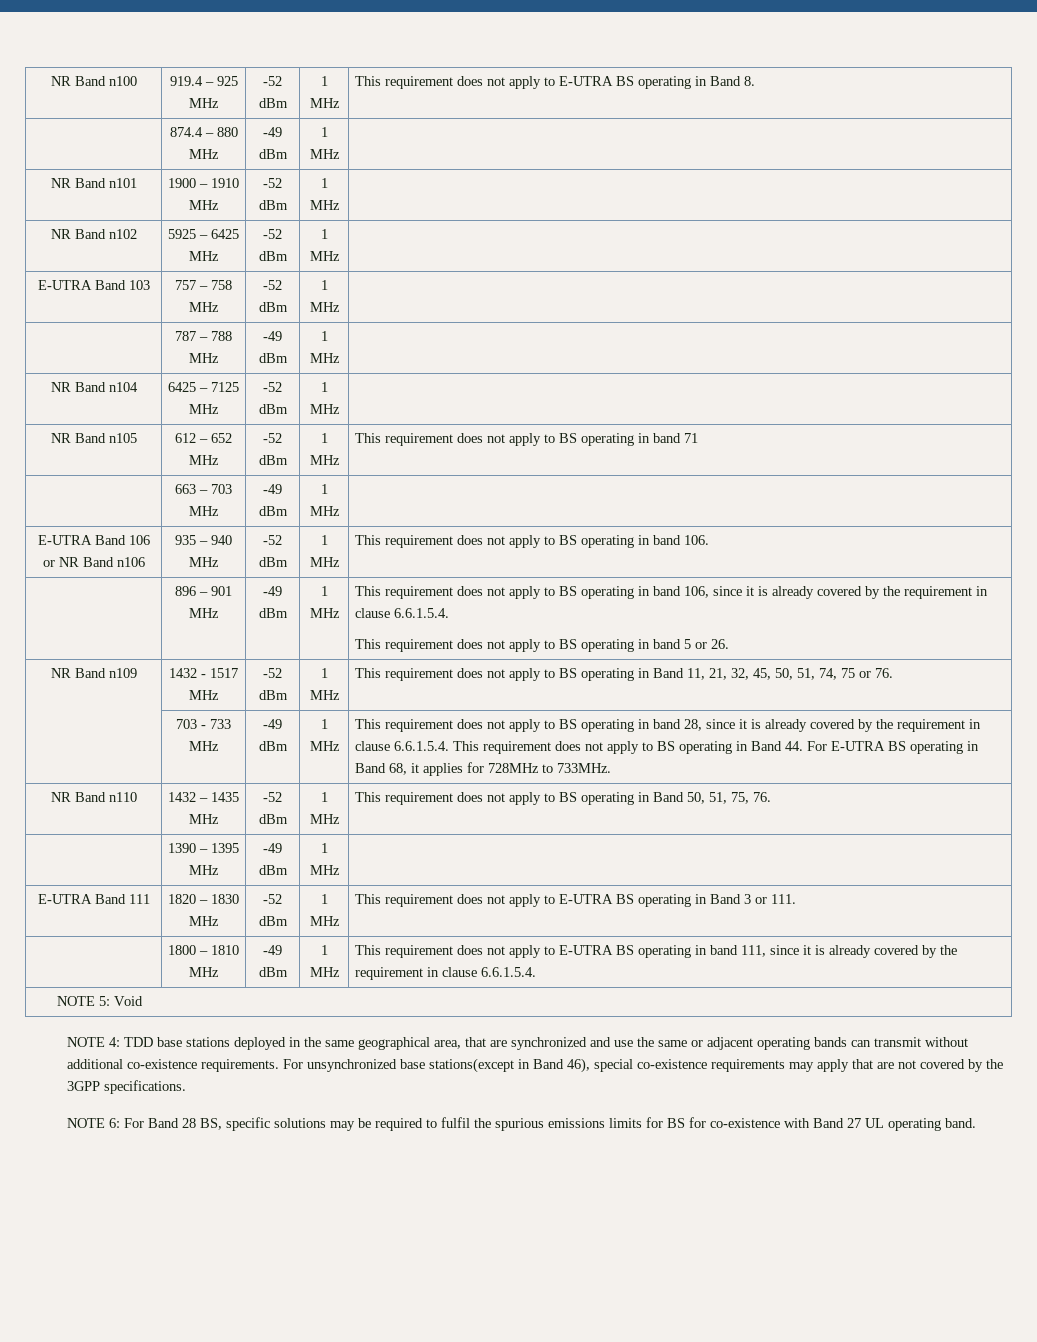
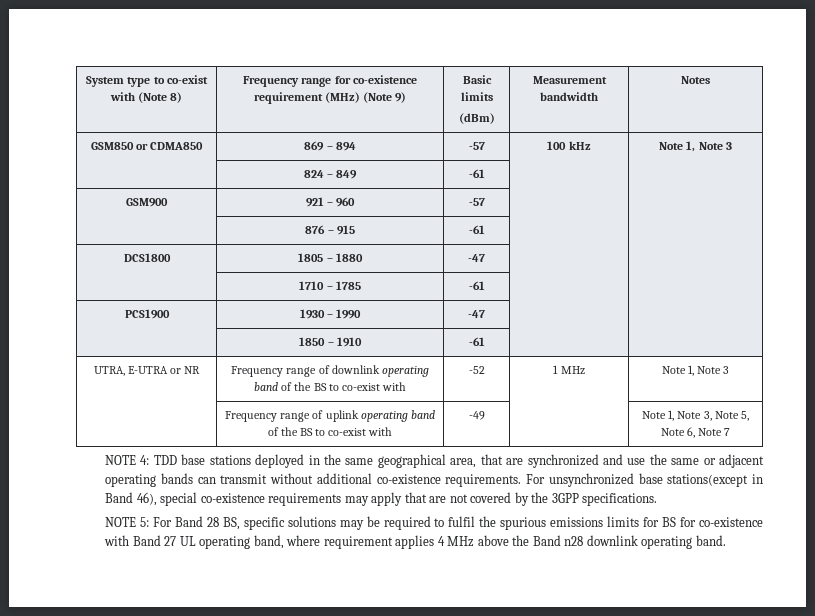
- NR Band n100 | 919.4 – 925 MHz | -52 dBm | 1 MHz | This requirement does not apply to E-UTRA BS operating in Band 8.
- | 874.4 – 880 MHz | -49 dBm | 1 MHz |
- NR Band n101 | 1900 – 1910 MHz | -52 dBm | 1 MHz |
- NR Band n102 | 5925 – 6425 MHz | -52 dBm | 1 MHz |
- E-UTRA Band 103 | 757 – 758 MHz | -52 dBm | 1 MHz |
- | 787 – 788 MHz | -49 dBm | 1 MHz |
- NR Band n104 | 6425 – 7125 MHz | -52 dBm | 1 MHz |
- NR Band n105 | 612 – 652 MHz | -52 dBm | 1 MHz | This requirement does not apply to BS operating in band 71
- | 663 – 703 MHz | -49 dBm | 1 MHz |
- E-UTRA Band 106 or NR Band n106 | 935 – 940 MHz | -52 dBm | 1 MHz | This requirement does not apply to BS operating in band 106.
- | 896 – 901 MHz | -49 dBm | 1 MHz | This requirement does not apply to BS operating in band 106, since it is already covered by the requirement in clause 6.6.1.5.4.
- This requirement does not apply to BS operating in band 5 or 26.
- NR Band n109 | 1432 - 1517 MHz | -52 dBm | 1 MHz | This requirement does not apply to BS operating in Band 11, 21, 32, 45, 50, 51, 74, 75 or 76.
- | 703 - 733 MHz | -49 dBm | 1 MHz | This requirement does not apply to BS operating in band 28, since it is already covered by the requirement in clause 6.6.1.5.4. This requirement does not apply to BS operating in Band 44. For E-UTRA BS operating in Band 68, it applies for 728MHz to 733MHz.
- NR Band n110 | 1432 – 1435 MHz | -52 dBm | 1 MHz | This requirement does not apply to BS operating in Band 50, 51, 75, 76.
- | 1390 – 1395 MHz | -49 dBm | 1 MHz |
- E-UTRA Band 111 | 1820 – 1830 MHz | -52 dBm | 1 MHz | This requirement does not apply to E-UTRA BS operating in Band 3 or 111.
- | 1800 – 1810 MHz | -49 dBm | 1 MHz | This requirement does not apply to E-UTRA BS operating in band 111, since it is already covered by the requirement in clause 6.6.1.5.4.
- NOTE 5: Void
+ System type to co-exist with (Note 8) | Frequency range for co-existence requirement (MHz) (Note 9) | Basic limits
+ (dBm) | Measurement bandwidth | Notes
+ GSM850 or CDMA850 | 869 – 894 | -57 | 100 kHz | Note 1, Note 3
+ | 824 – 849 | -61 | |
+ GSM900 | 921 – 960 | -57 | |
+ | 876 – 915 | -61 | |
+ DCS1800 | 1805 – 1880 | -47 | |
+ | 1710 – 1785 | -61 | |
+ PCS1900 | 1930 – 1990 | -47 | |
+ | 1850 – 1910 | -61 | |
+ UTRA, E-UTRA or NR | Frequency range of downlink operating band of the BS to co-exist with | -52 | 1 MHz | Note 1, Note 3
+ | Frequency range of uplink operating band of the BS to co-exist with | -49 | | Note 1, Note 3, Note 5, Note 6, Note 7
- NOTE 6: For Band 28 BS, specific solutions may be required to fulfil the spurious emissions limits for BS for co-existence with Band 27 UL operating band.
+ NOTE 5: For Band 28 BS, specific solutions may be required to fulfil the spurious emissions limits for BS for co-existence with Band 27 UL operating band, where requirement applies 4 MHz above the Band n28 downlink operating band.

